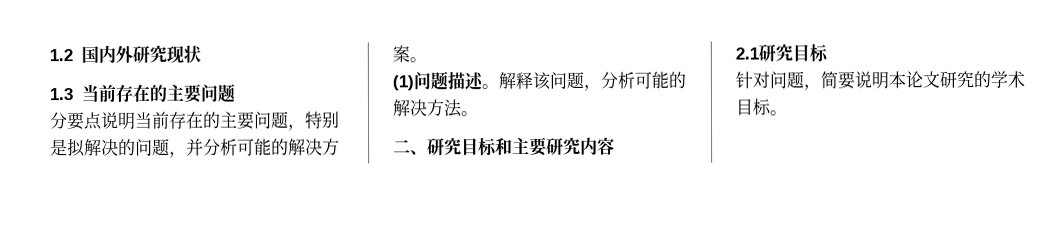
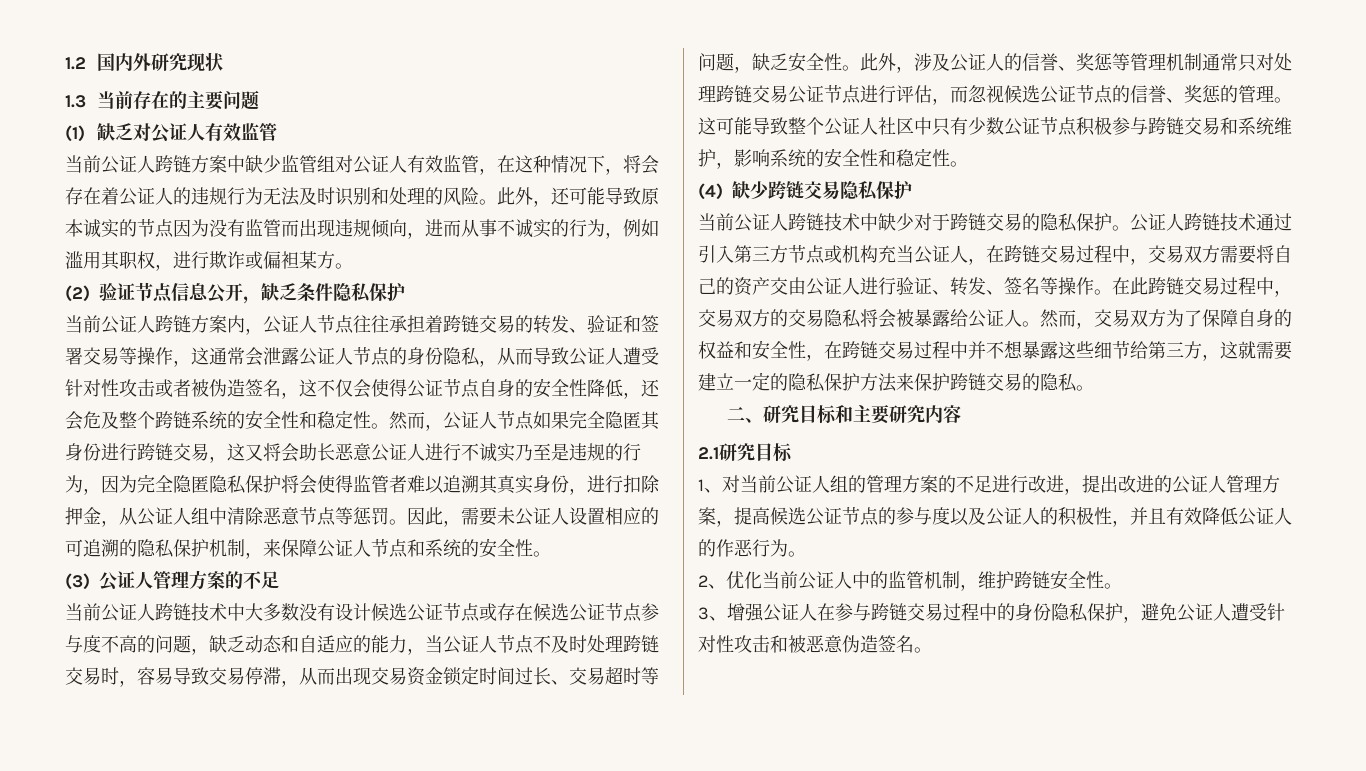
- 分要点说明当前存在的主要问题，特别是拟解决的问题，并分析可能的解决方案。
- (1)问题描述。解释该问题，分析可能的解决方法。
+ (1)缺乏对公证人有效监管
+ 当前公证人跨链方案中缺少监管组对公证人有效监管，在这种情况下，将会存在着公证人的违规行为无法及时识别和处理的风险。此外，还可能导致原本诚实的节点因为没有监管而出现违规倾向，进而从事不诚实的行为，例如滥用其职权，进行欺诈或偏袒某方。
+ (2)验证节点信息公开，缺乏条件隐私保护
+ 当前公证人跨链方案内，公证人节点往往承担着跨链交易的转发、验证和签署交易等操作，这通常会泄露公证人节点的身份隐私，从而导致公证人遭受针对性攻击或者被伪造签名，这不仅会使得公证节点自身的安全性降低，还会危及整个跨链系统的安全性和稳定性。然而，公证人节点如果完全隐匿其身份进行跨链交易，这又将会助长恶意公证人进行不诚实乃至是违规的行为，因为完全隐匿隐私保护将会使得监管者难以追溯其真实身份，进行扣除押金，从公证人组中清除恶意节点等惩罚。因此，需要未公证人设置相应的可追溯的隐私保护机制，来保障公证人节点和系统的安全性。
+ (3)公证人管理方案的不足
+ 当前公证人跨链技术中大多数没有设计候选公证节点或存在候选公证节点参与度不高的问题，缺乏动态和自适应的能力，当公证人节点不及时处理跨链交易时，容易导致交易停滞，从而出现交易资金锁定时间过长、交易超时等问题，缺乏安全性。此外，涉及公证人的信誉、奖惩等管理机制通常只对处理跨链交易公证节点进行评估，而忽视候选公证节点的信誉、奖惩的管理。这可能导致整个公证人社区中只有少数公证节点积极参与跨链交易和系统维护，影响系统的安全性和稳定性。
+ (4)缺少跨链交易隐私保护
+ 当前公证人跨链技术中缺少对于跨链交易的隐私保护。公证人跨链技术通过引入第三方节点或机构充当公证人，在跨链交易过程中，交易双方需要将自己的资产交由公证人进行验证、转发、签名等操作。在此跨链交易过程中，交易双方的交易隐私将会被暴露给公证人。然而，交易双方为了保障自身的权益和安全性，在跨链交易过程中并不想暴露这些细节给第三方，这就需要建立一定的隐私保护方法来保护跨链交易的隐私。
- 针对问题，简要说明本论文研究的学术目标。
+ 1、对当前公证人组的管理方案的不足进行改进，提出改进的公证人管理方案，提高候选公证节点的参与度以及公证人的积极性，并且有效降低公证人的作恶行为。
+ 2、优化当前公证人中的监管机制，维护跨链安全性。
+ 3、增强公证人在参与跨链交易过程中的身份隐私保护，避免公证人遭受针对性攻击和被恶意伪造签名。

